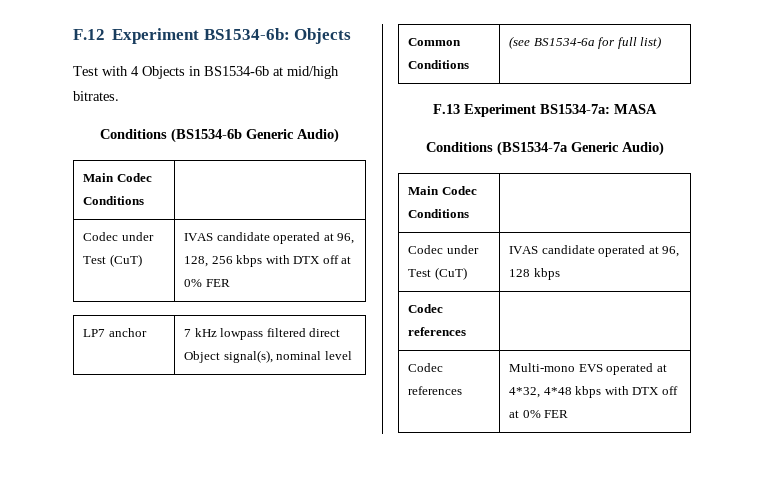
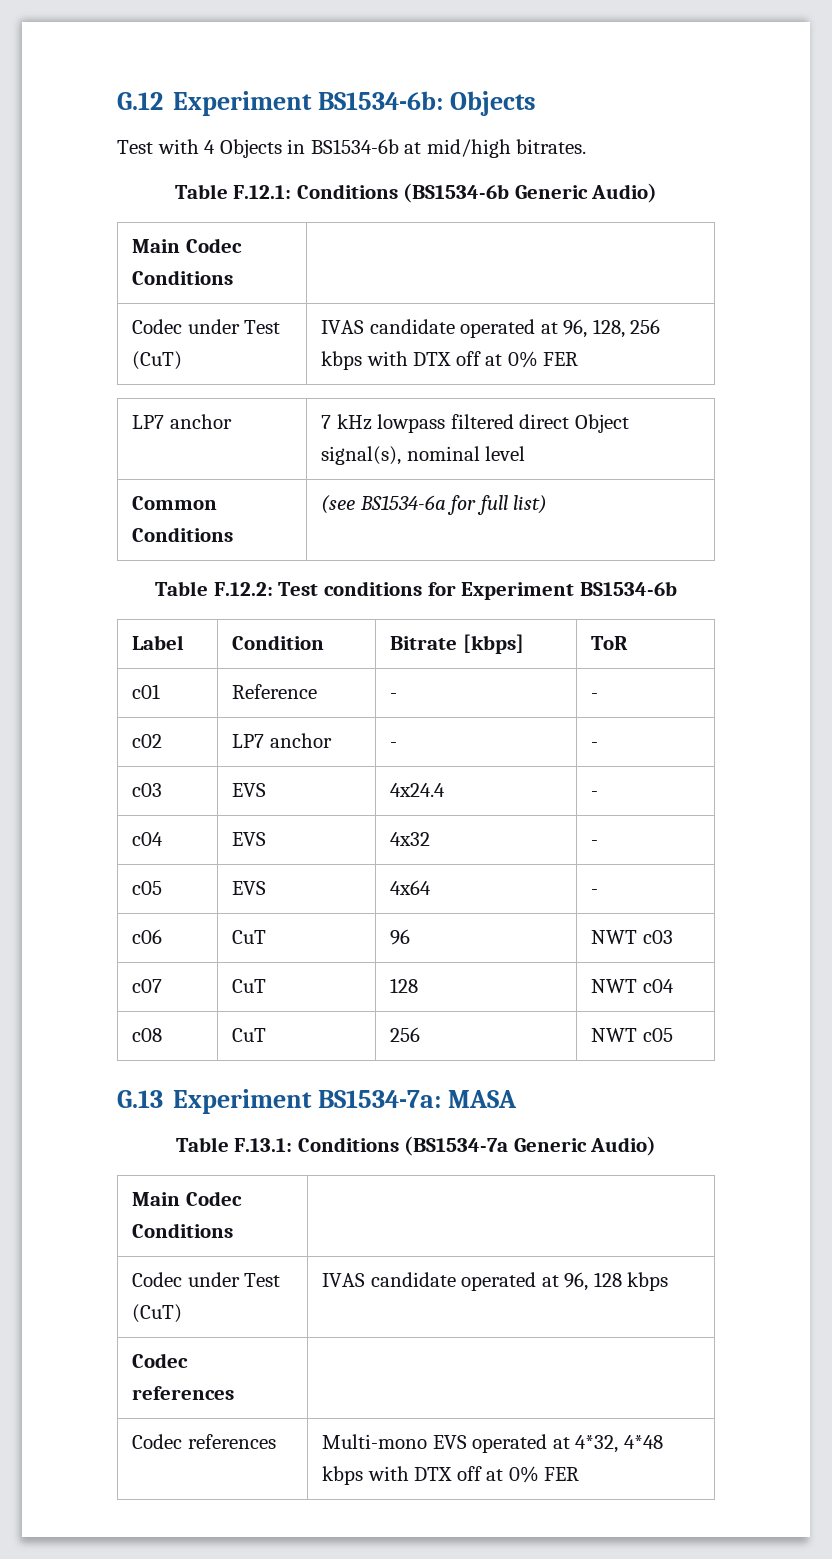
- F.12 Experiment BS1534-6b: Objects
+ G.12 Experiment BS1534-6b: Objects
- Conditions (BS1534-6b Generic Audio)
+ Table F.12.1: Conditions (BS1534-6b Generic Audio)
- F.13 Experiment BS1534-7a: MASA
+ Table F.12.2: Test conditions for Experiment BS1534-6b
+ Label | Condition | Bitrate [kbps] | ToR
+ c01 | Reference | - | -
+ c02 | LP7 anchor | - | -
+ c03 | EVS | 4x24.4 | -
+ c04 | EVS | 4x32 | -
+ c05 | EVS | 4x64 | -
+ c06 | CuT | 96 | NWT c03
+ c07 | CuT | 128 | NWT c04
+ c08 | CuT | 256 | NWT c05
+ G.13 Experiment BS1534-7a: MASA
- Conditions (BS1534-7a Generic Audio)
+ Table F.13.1: Conditions (BS1534-7a Generic Audio)

